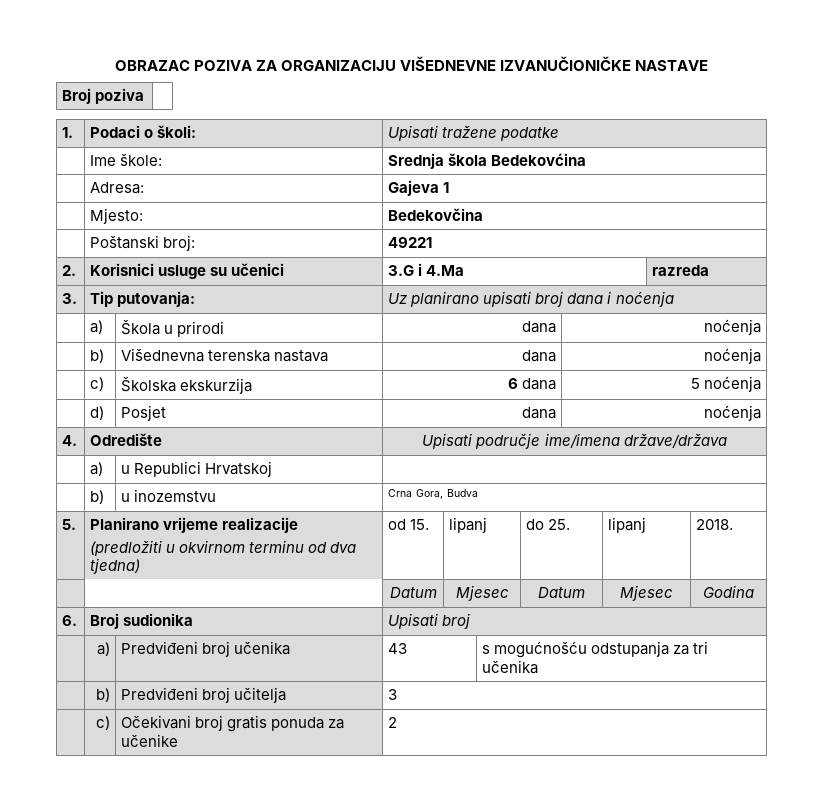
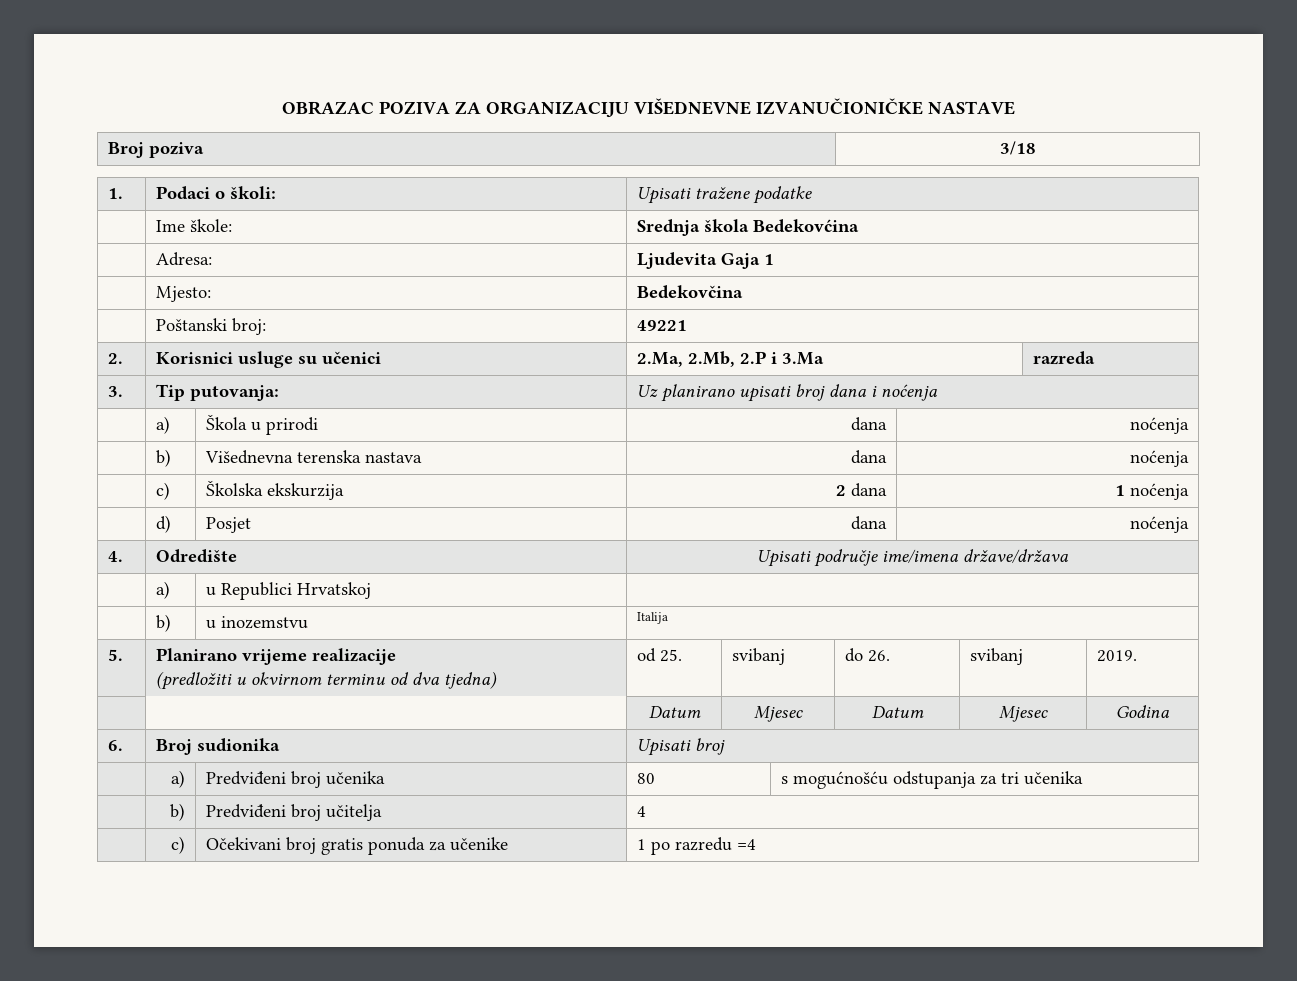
- Broj poziva |
+ Broj poziva | 3/18
- | Adresa: | Gajeva 1
+ | Adresa: | Ljudevita Gaja 1
- 2. | Korisnici usluge su učenici | 3.G i 4.Ma | razreda
+ 2. | Korisnici usluge su učenici | 2.Ma, 2.Mb, 2.P i 3.Ma | razreda
- | c) | Školska ekskurzija | 6 dana | 5 noćenja
+ | c) | Školska ekskurzija | 2 dana | 1 noćenja
- | b) | u inozemstvu | Crna Gora, Budva
+ | b) | u inozemstvu | Italija
  5. | Planirano vrijeme realizacije
- (predložiti u okvirnom terminu od dva tjedna) | od 15. | lipanj | do 25. | lipanj | 2018.
+ (predložiti u okvirnom terminu od dva tjedna) | od 25. | svibanj | do 26. | svibanj | 2019.
- | a) | Predviđeni broj učenika | 43 | s mogućnošću odstupanja za tri učenika
+ | a) | Predviđeni broj učenika | 80 | s mogućnošću odstupanja za tri učenika
- | b) | Predviđeni broj učitelja | 3
+ | b) | Predviđeni broj učitelja | 4
- | c) | Očekivani broj gratis ponuda za učenike | 2
+ | c) | Očekivani broj gratis ponuda za učenike | 1 po razredu =4

